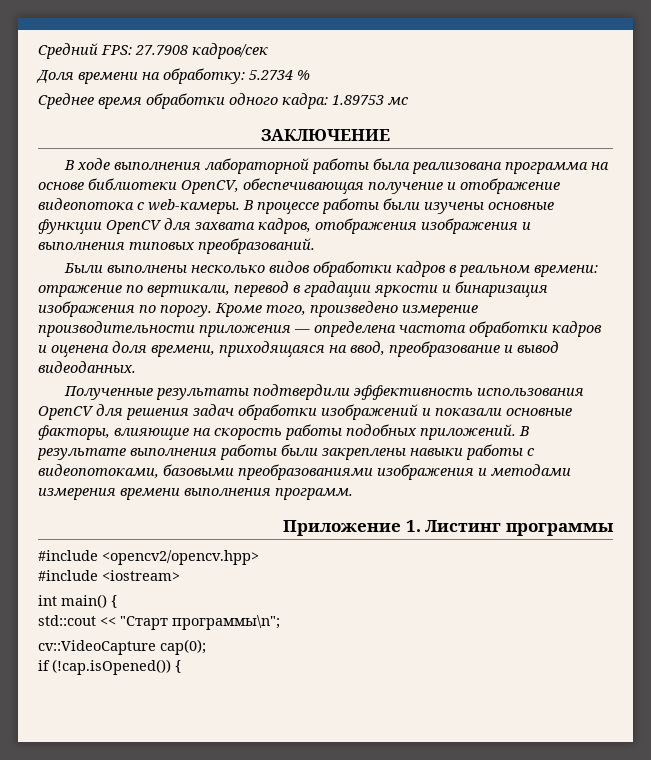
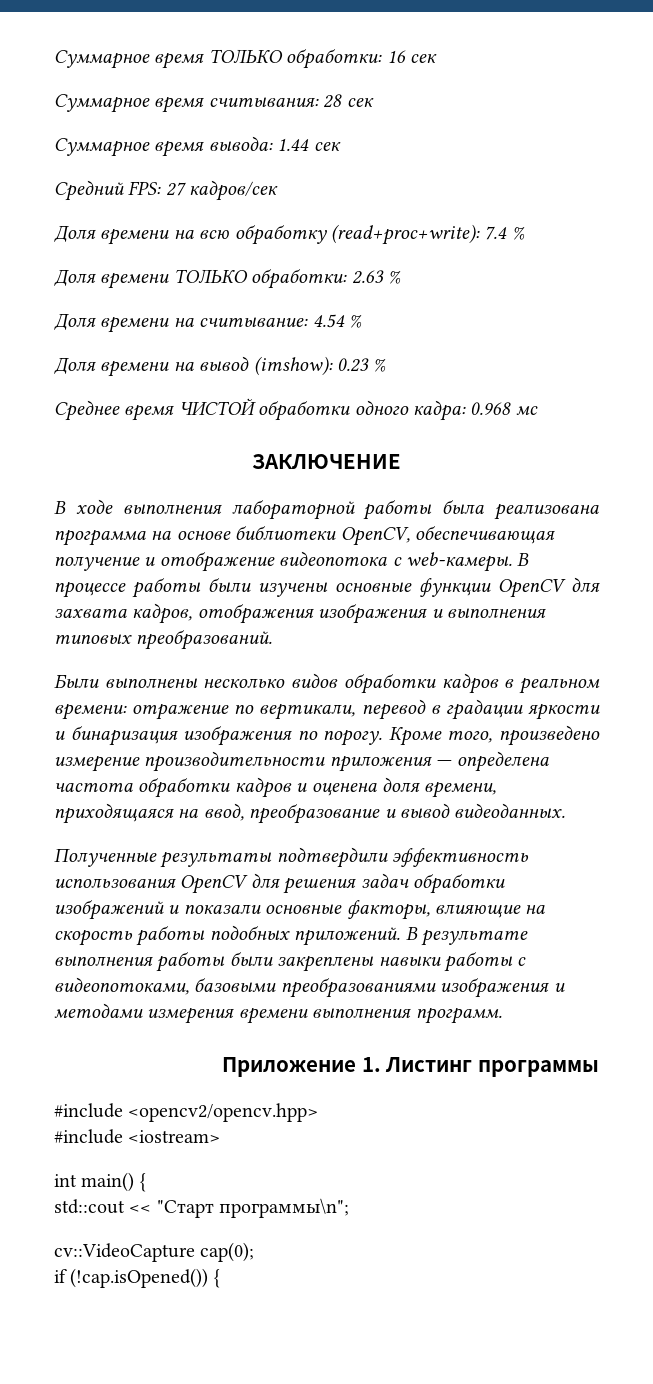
+ Суммарное время ТОЛЬКО обработки: 16 сек
+ Суммарное время считывания: 28 сек
+ Суммарное время вывода: 1.44 сек
- Средний FPS: 27.7908 кадров/сек
+ Средний FPS: 27 кадров/сек
- Доля времени на обработку: 5.2734 %
+ Доля времени на всю обработку (read+proc+write): 7.4 %
+ Доля времени ТОЛЬКО обработки: 2.63 %
+ Доля времени на считывание: 4.54 %
+ Доля времени на вывод (imshow): 0.23 %
- Среднее время обработки одного кадра: 1.89753 мс
+ Среднее время ЧИСТОЙ обработки одного кадра: 0.968 мс

